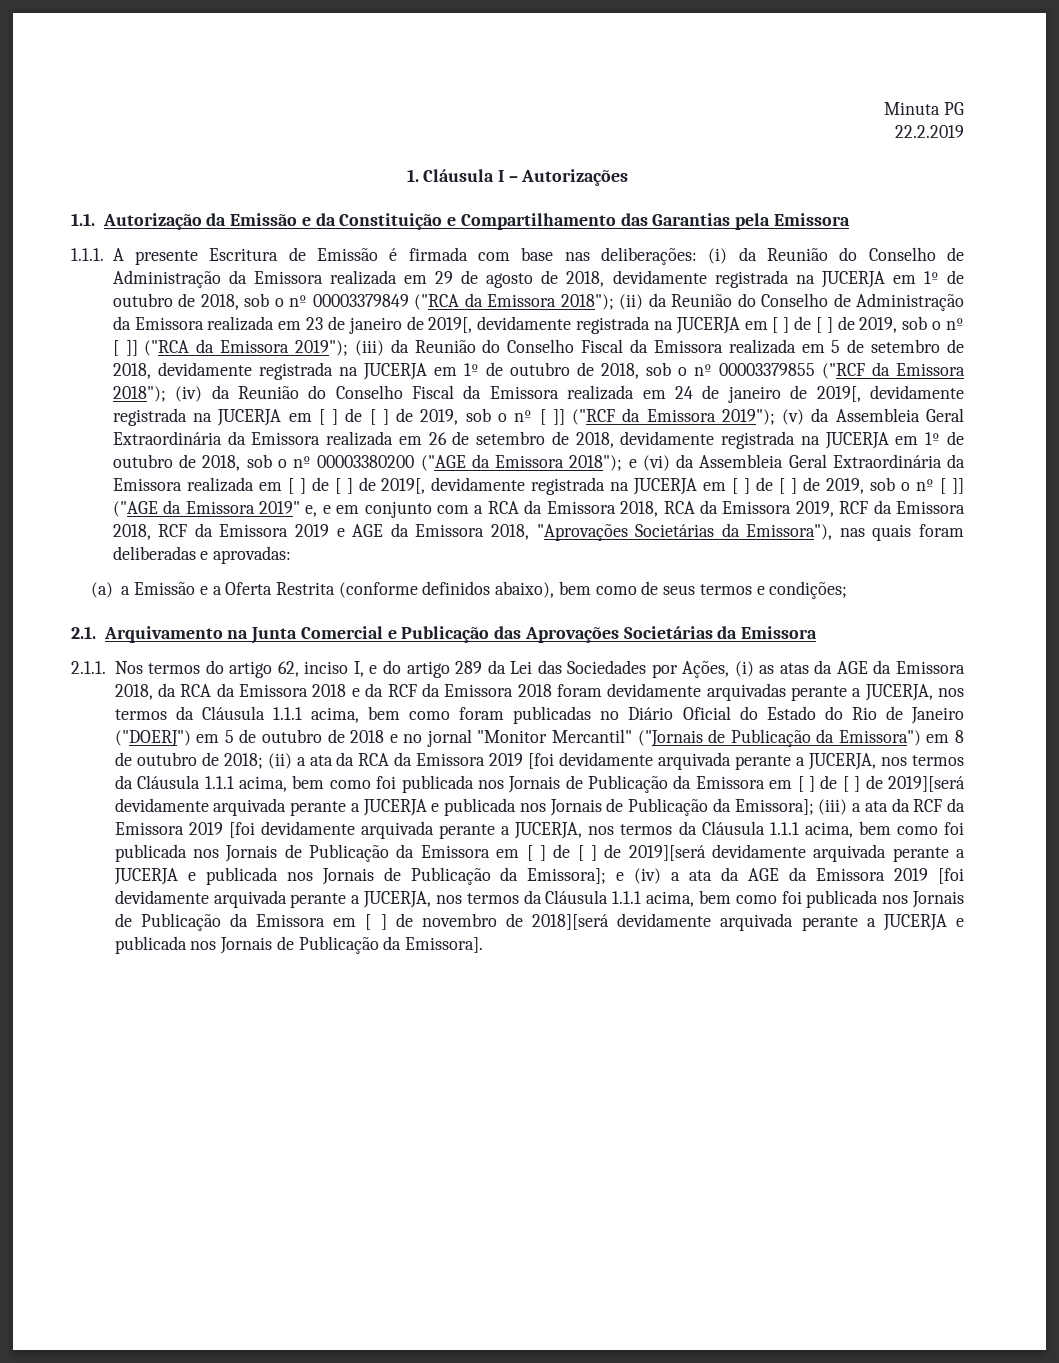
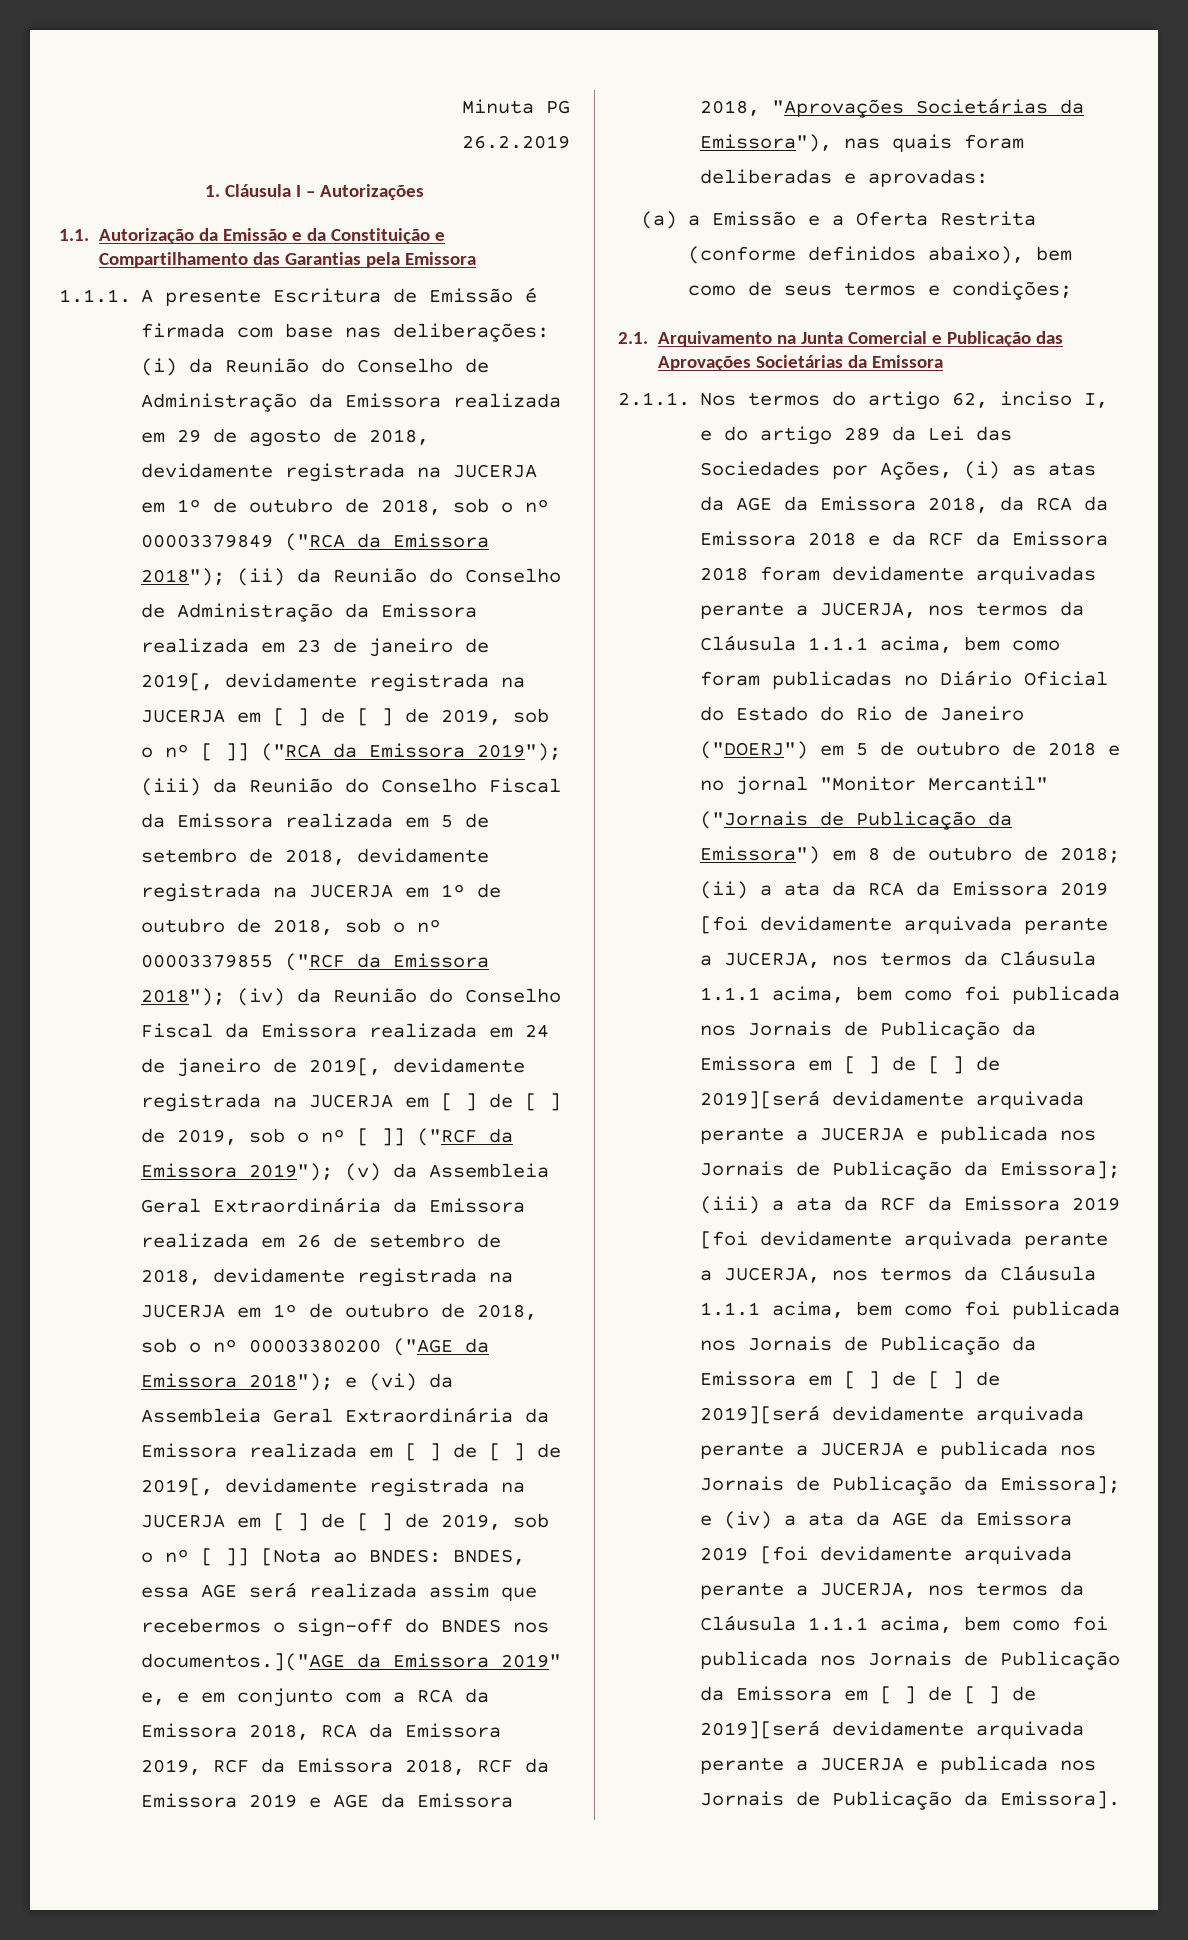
- 22.2.2019
+ 26.2.2019
- e (vi) da Assembleia Geral Extraordinária da Emissora realizada em [ ] de [ ] de 2019[, devidamente registrada na JUCERJA em [ ] de [ ] de 2019, sob o nº [ ]] ("AGE da Emissora 2019" e, e em conjunto com a RCA da Emissora 2018, RCA da Emissora 2019, RCF da Emissora 2018, RCF da Emissora 2019 e AGE da Emissora 2018, "Aprovações Societárias da Emissora"), nas quais foram deliberadas e aprovadas:
+ e (vi) da Assembleia Geral Extraordinária da Emissora realizada em [ ] de [ ] de 2019[, devidamente registrada na JUCERJA em [ ] de [ ] de 2019, sob o nº [ ]] [Nota ao BNDES: BNDES, essa AGE será realizada assim que recebermos o sign-off do BNDES nos documentos.]("AGE da Emissora 2019" e, e em conjunto com a RCA da Emissora 2018, RCA da Emissora 2019, RCF da Emissora 2018, RCF da Emissora 2019 e AGE da Emissora 2018, "Aprovações Societárias da Emissora"), nas quais foram deliberadas e aprovadas:
- e (iv) a ata da AGE da Emissora 2019 [foi devidamente arquivada perante a JUCERJA, nos termos da Cláusula 1.1.1 acima, bem como foi publicada nos Jornais de Publicação da Emissora em [ ] de novembro de 2018][será devidamente arquivada perante a JUCERJA e publicada nos Jornais de Publicação da Emissora].
+ e (iv) a ata da AGE da Emissora 2019 [foi devidamente arquivada perante a JUCERJA, nos termos da Cláusula 1.1.1 acima, bem como foi publicada nos Jornais de Publicação da Emissora em [ ] de [ ] de 2019][será devidamente arquivada perante a JUCERJA e publicada nos Jornais de Publicação da Emissora].

